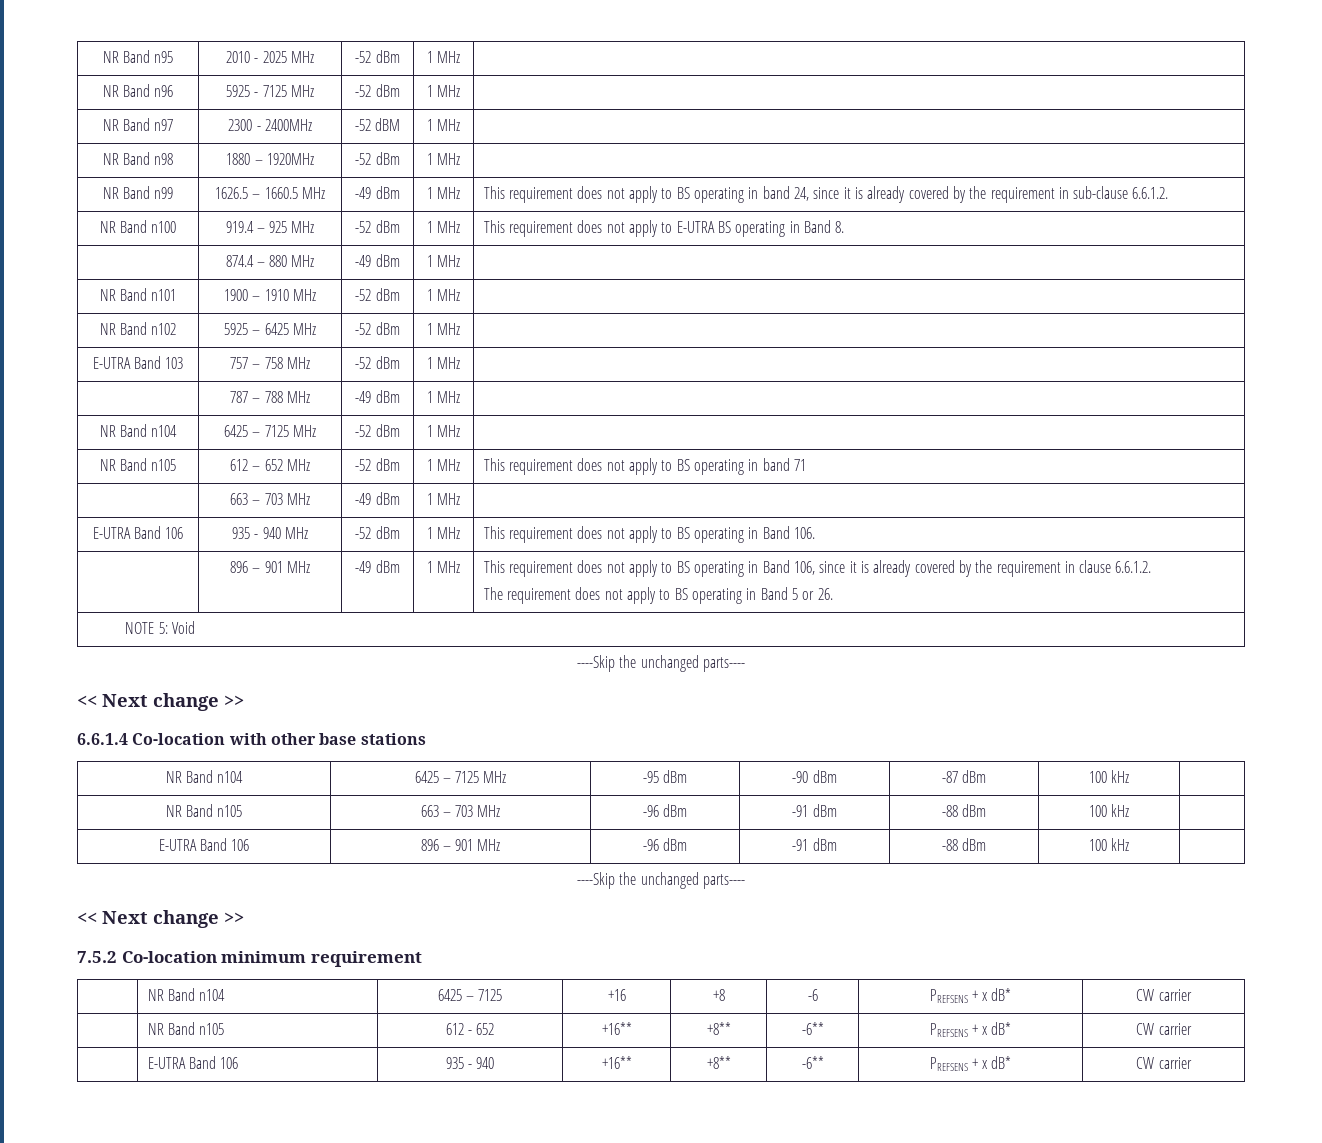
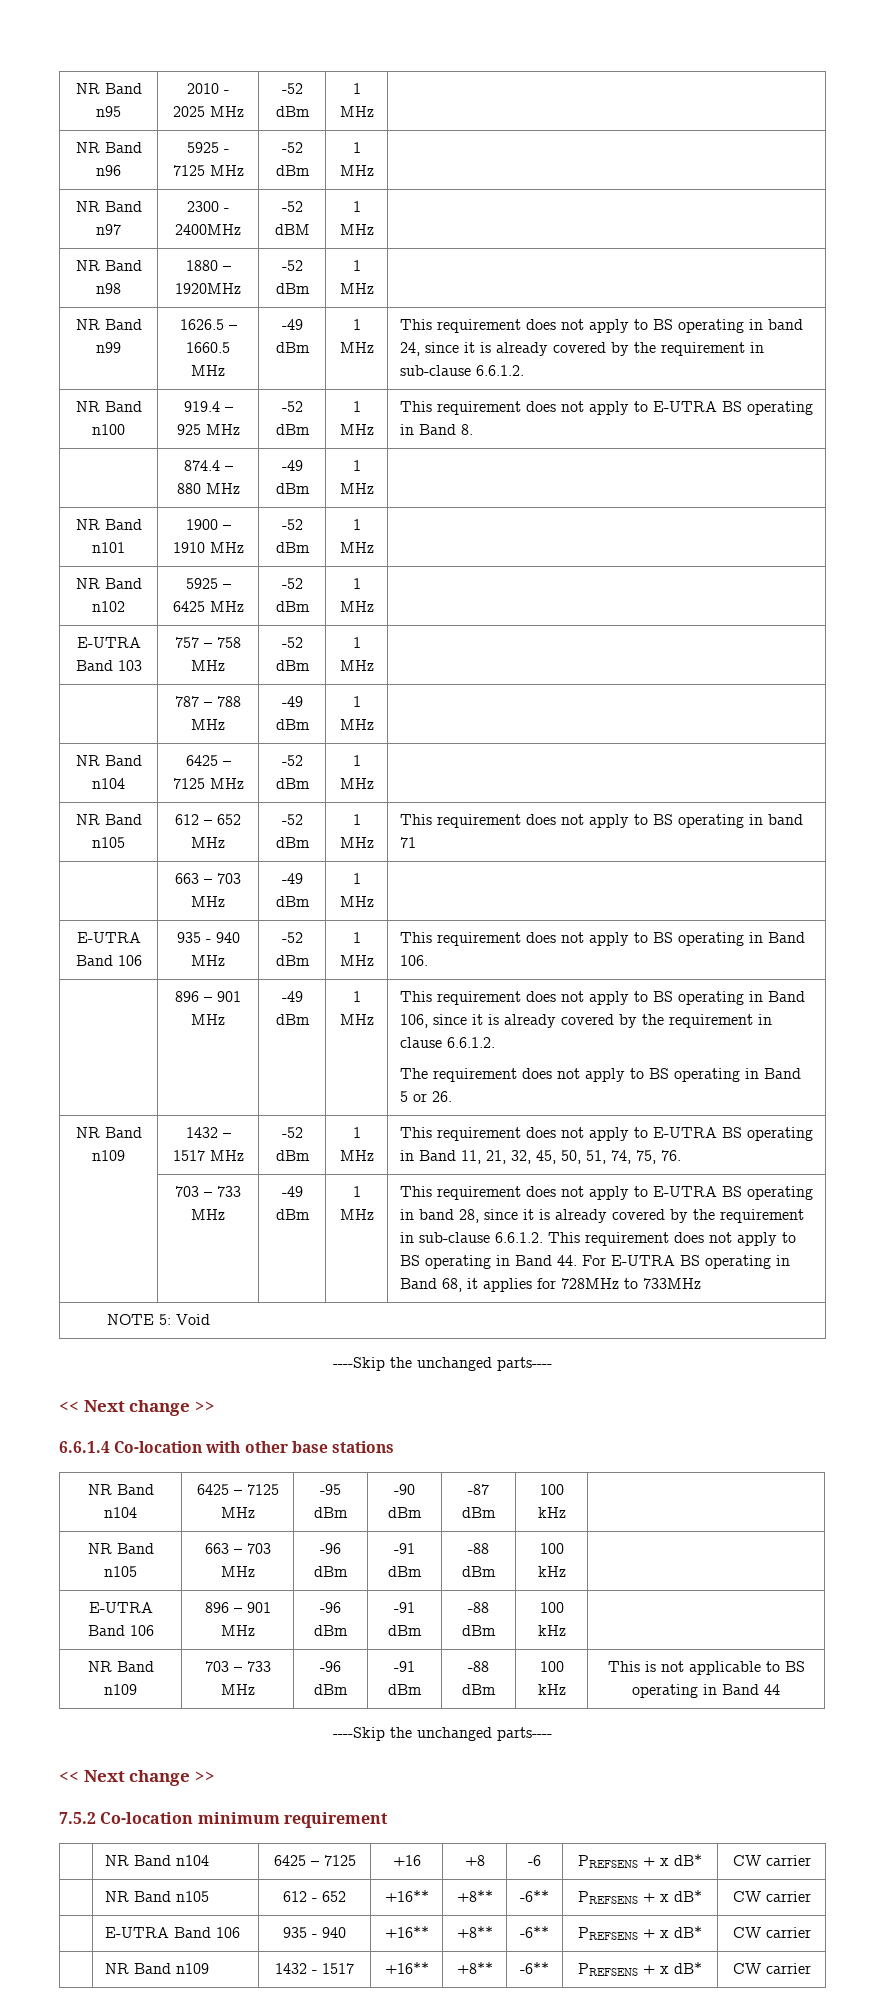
+ NR Band n109 | 1432 – 1517 MHz | -52 dBm | 1 MHz | This requirement does not apply to E-UTRA BS operating in Band 11, 21, 32, 45, 50, 51, 74, 75, 76.
+ | 703 – 733 MHz | -49 dBm | 1 MHz | This requirement does not apply to E-UTRA BS operating in band 28, since it is already covered by the requirement in sub-clause 6.6.1.2. This requirement does not apply to BS operating in Band 44. For E-UTRA BS operating in Band 68, it applies for 728MHz to 733MHz
+ NR Band n109 | 703 – 733 MHz | -96 dBm | -91 dBm | -88 dBm | 100 kHz | This is not applicable to BS operating in Band 44
+ | NR Band n109 | 1432 - 1517 | +16** | +8** | -6** | PREFSENS + x dB* | CW carrier

